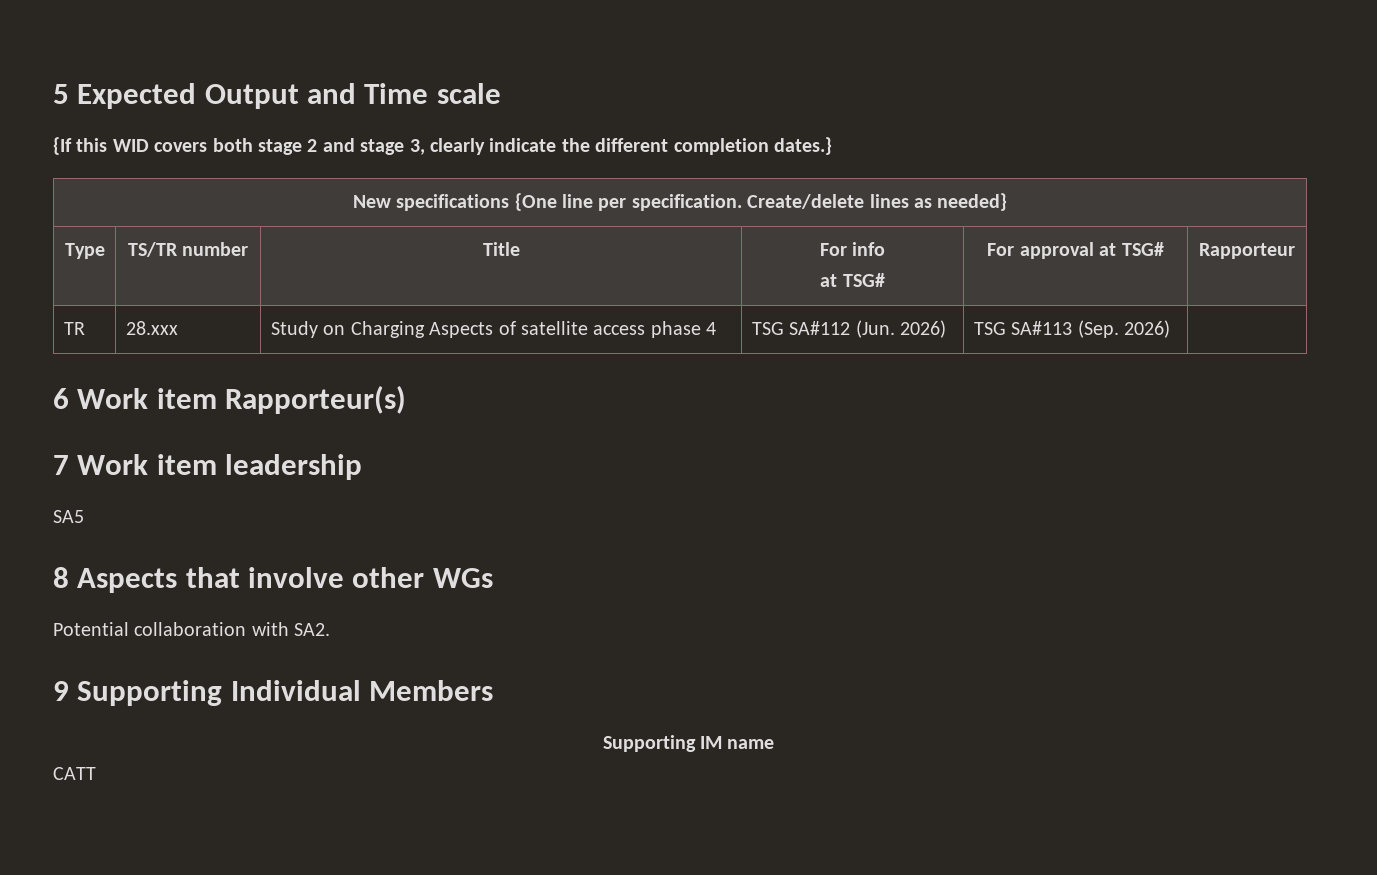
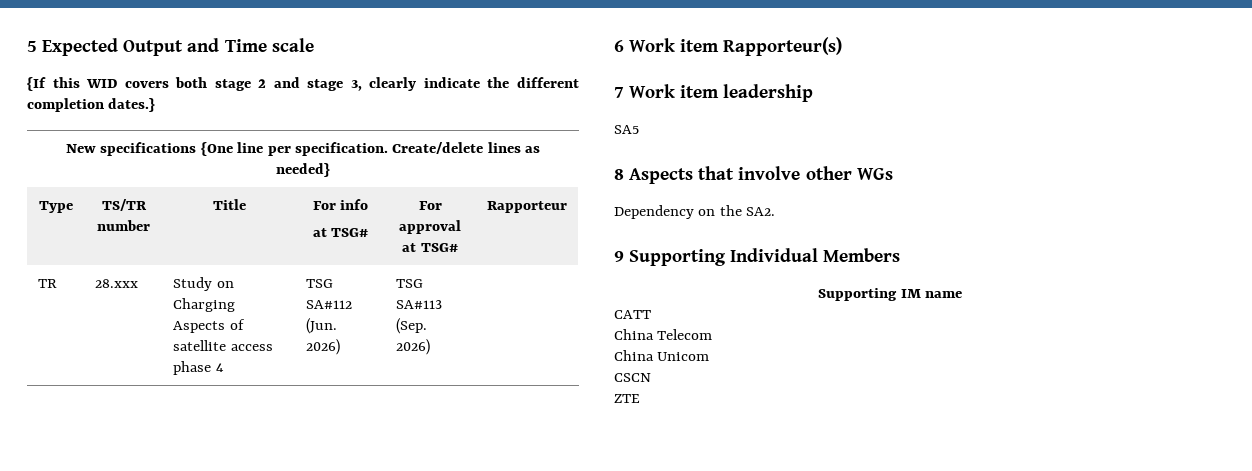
- Potential collaboration with SA2.
+ Dependency on the SA2.
+ China Telecom
+ China Unicom
+ CSCN
+ ZTE

